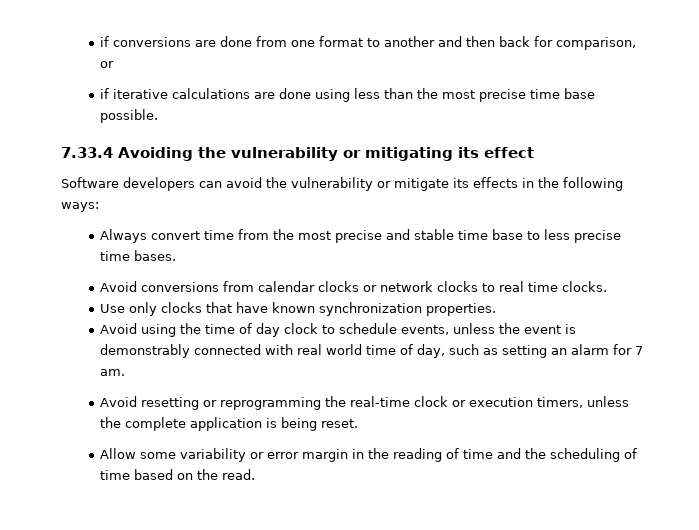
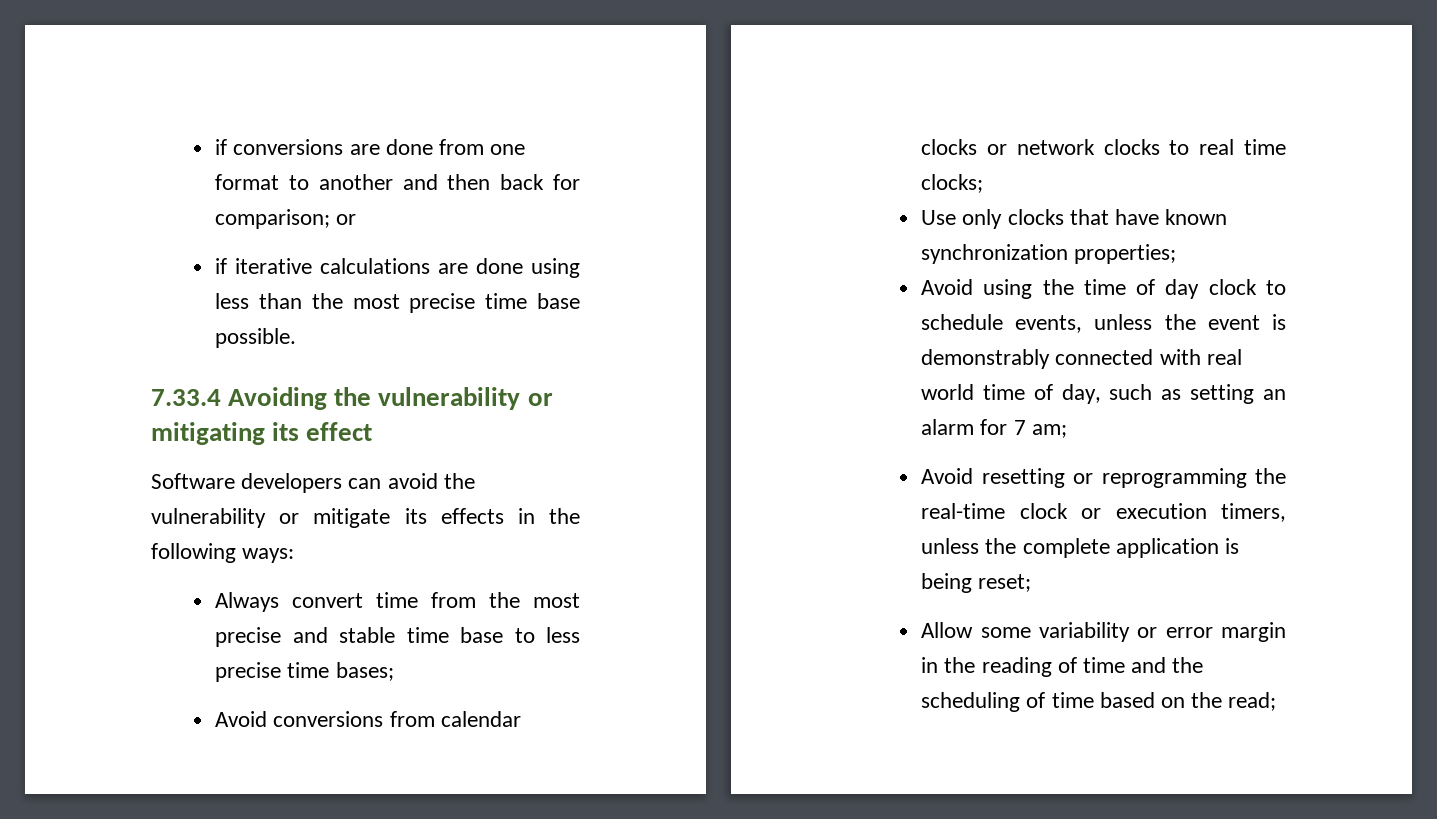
- if conversions are done from one format to another and then back for comparison, or
+ if conversions are done from one format to another and then back for comparison; or
- Always convert time from the most precise and stable time base to less precise time bases.
+ Always convert time from the most precise and stable time base to less precise time bases;
- Avoid conversions from calendar clocks or network clocks to real time clocks.
+ Avoid conversions from calendar clocks or network clocks to real time clocks;
- Use only clocks that have known synchronization properties.
+ Use only clocks that have known synchronization properties;
- Avoid using the time of day clock to schedule events, unless the event is demonstrably connected with real world time of day, such as setting an alarm for 7 am.
+ Avoid using the time of day clock to schedule events, unless the event is demonstrably connected with real world time of day, such as setting an alarm for 7 am;
- Avoid resetting or reprogramming the real-time clock or execution timers, unless the complete application is being reset.
+ Avoid resetting or reprogramming the real-time clock or execution timers, unless the complete application is being reset;
- Allow some variability or error margin in the reading of time and the scheduling of time based on the read.
+ Allow some variability or error margin in the reading of time and the scheduling of time based on the read;

